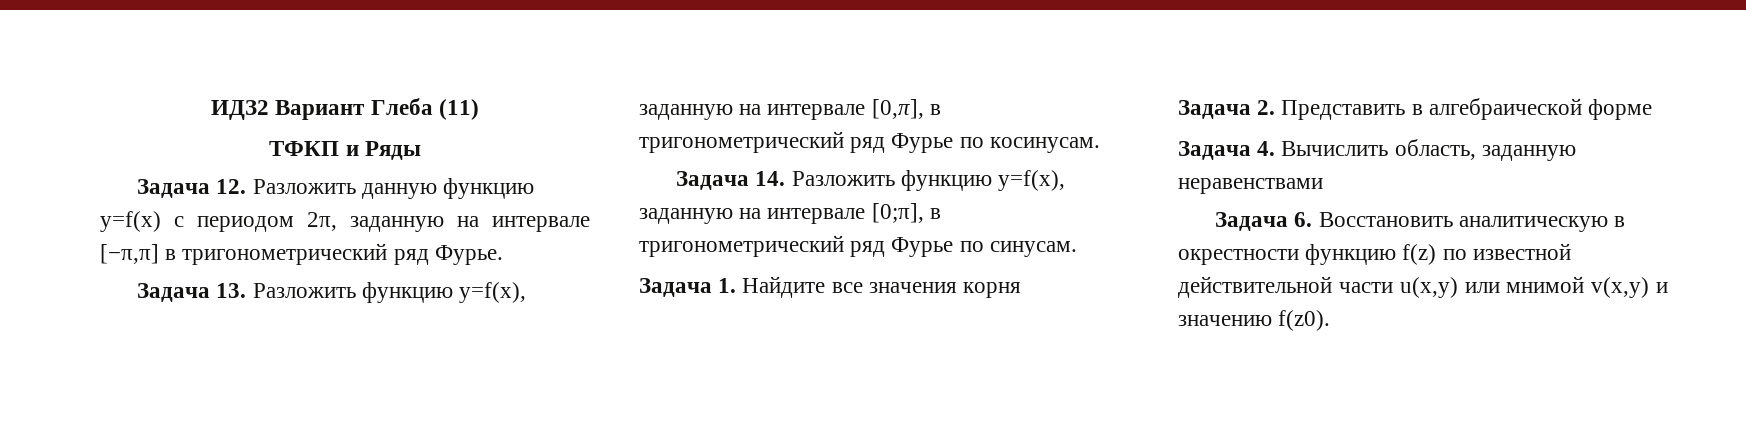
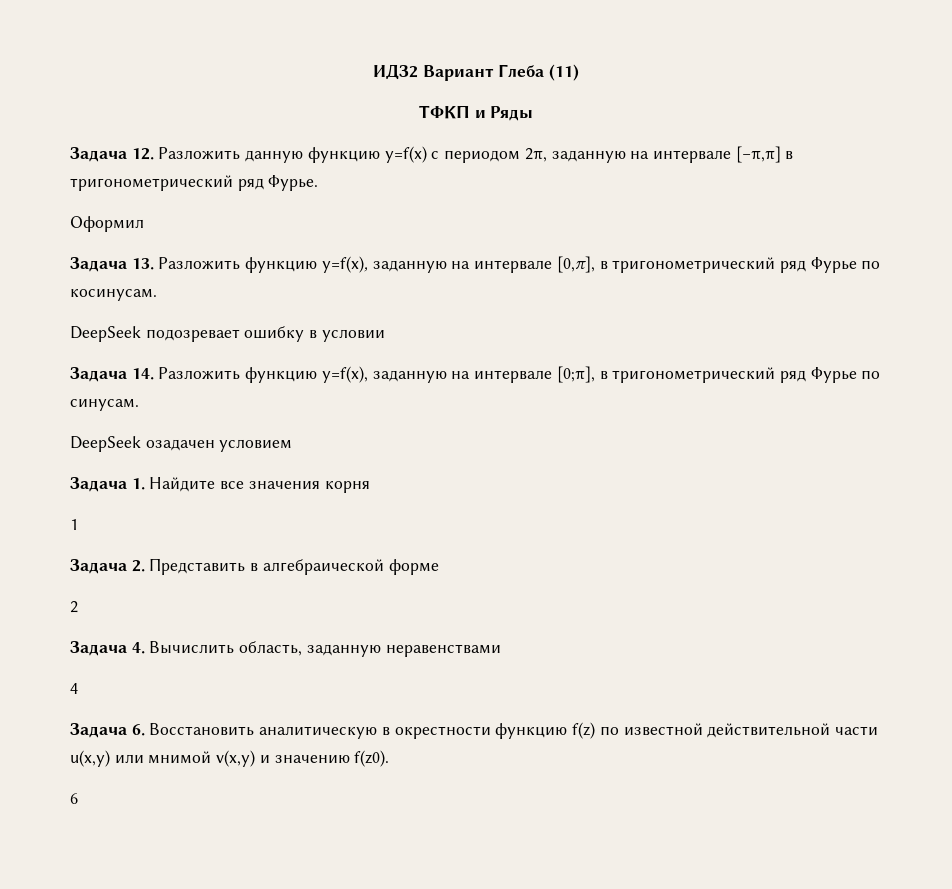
+ Оформил
+ DeepSeek подозревает ошибку в условии
+ DeepSeek озадачен условием
+ 1
+ 2
+ 4
+ 6

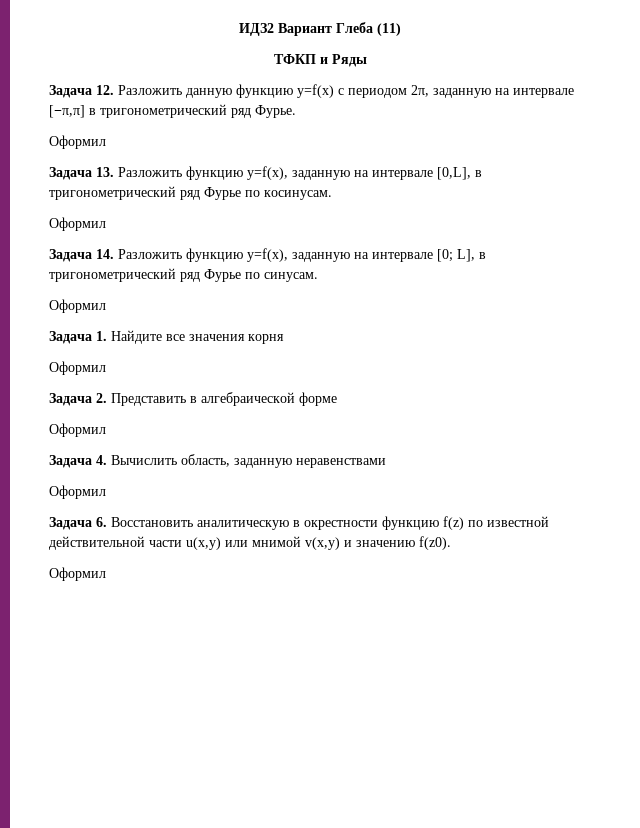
- Задача 13. Разложить функцию y=f(x), заданную на интервале [0,π], в тригонометрический ряд Фурье по косинусам.
- DeepSeek подозревает ошибку в условии
+ Задача 13. Разложить функцию y=f(x), заданную на интервале [0,L], в тригонометрический ряд Фурье по косинусам.
+ Оформил
- Задача 14. Разложить функцию y=f(x), заданную на интервале [0;π], в тригонометрический ряд Фурье по синусам.
- DeepSeek озадачен условием
+ Задача 14. Разложить функцию y=f(x), заданную на интервале [0; L], в тригонометрический ряд Фурье по синусам.
+ Оформил
  Задача 1. Найдите все значения корня
- 1
+ Оформил
  Задача 2. Представить в алгебраической форме
- 2
+ Оформил
  Задача 4. Вычислить область, заданную неравенствами
- 4
+ Оформил
  Задача 6. Восстановить аналитическую в окрестности функцию f(z) по известной действительной части u(x,y) или мнимой v(x,y) и значению f(z0).
- 6
+ Оформил

